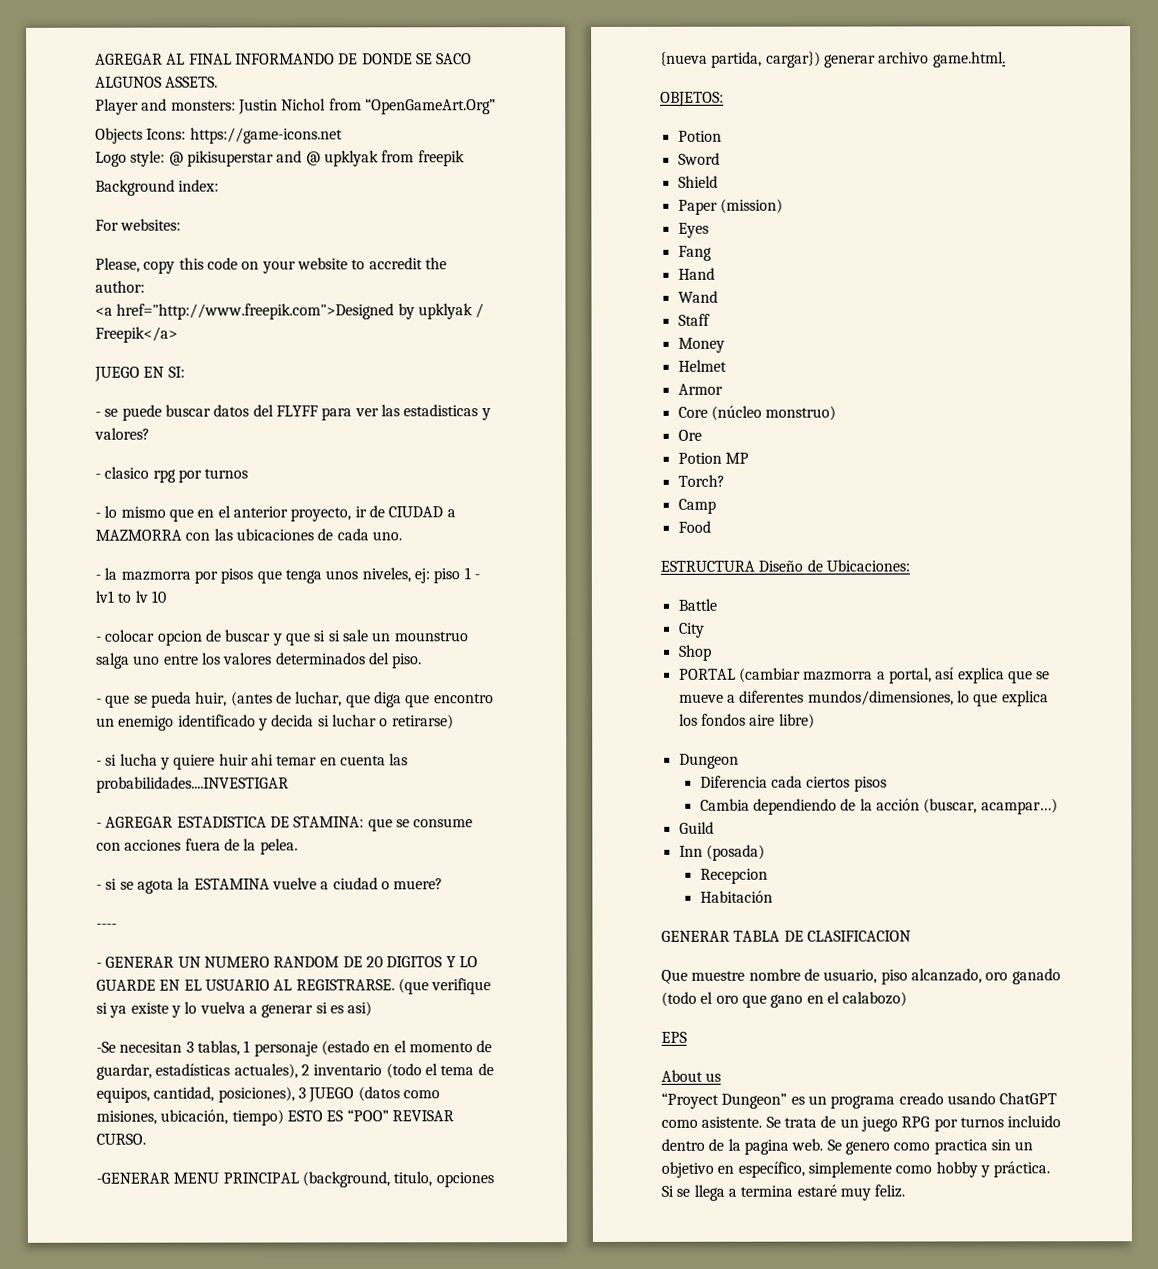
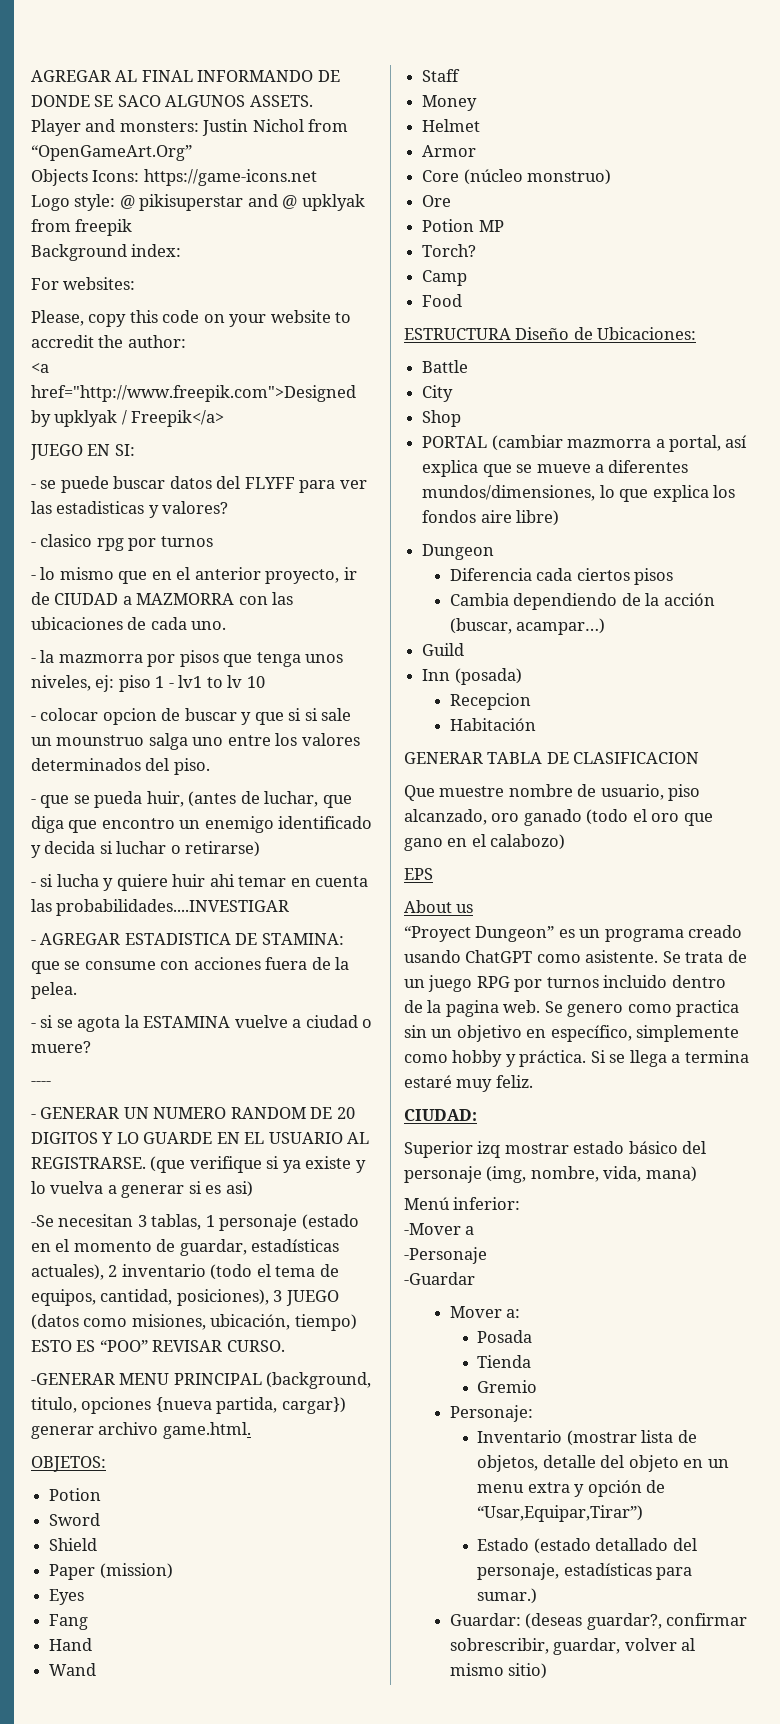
+ CIUDAD:
+ Superior izq mostrar estado básico del personaje (img, nombre, vida, mana)
+ Menú inferior:
+ -Mover a
+ -Personaje
+ -Guardar
+ Mover a:
+ Posada
+ Tienda
+ Gremio
+ Personaje:
+ Inventario (mostrar lista de objetos, detalle del objeto en un menu extra y opción de “Usar,Equipar,Tirar”)
+ Estado (estado detallado del personaje, estadísticas para sumar.)
+ Guardar: (deseas guardar?, confirmar sobrescribir, guardar, volver al mismo sitio)

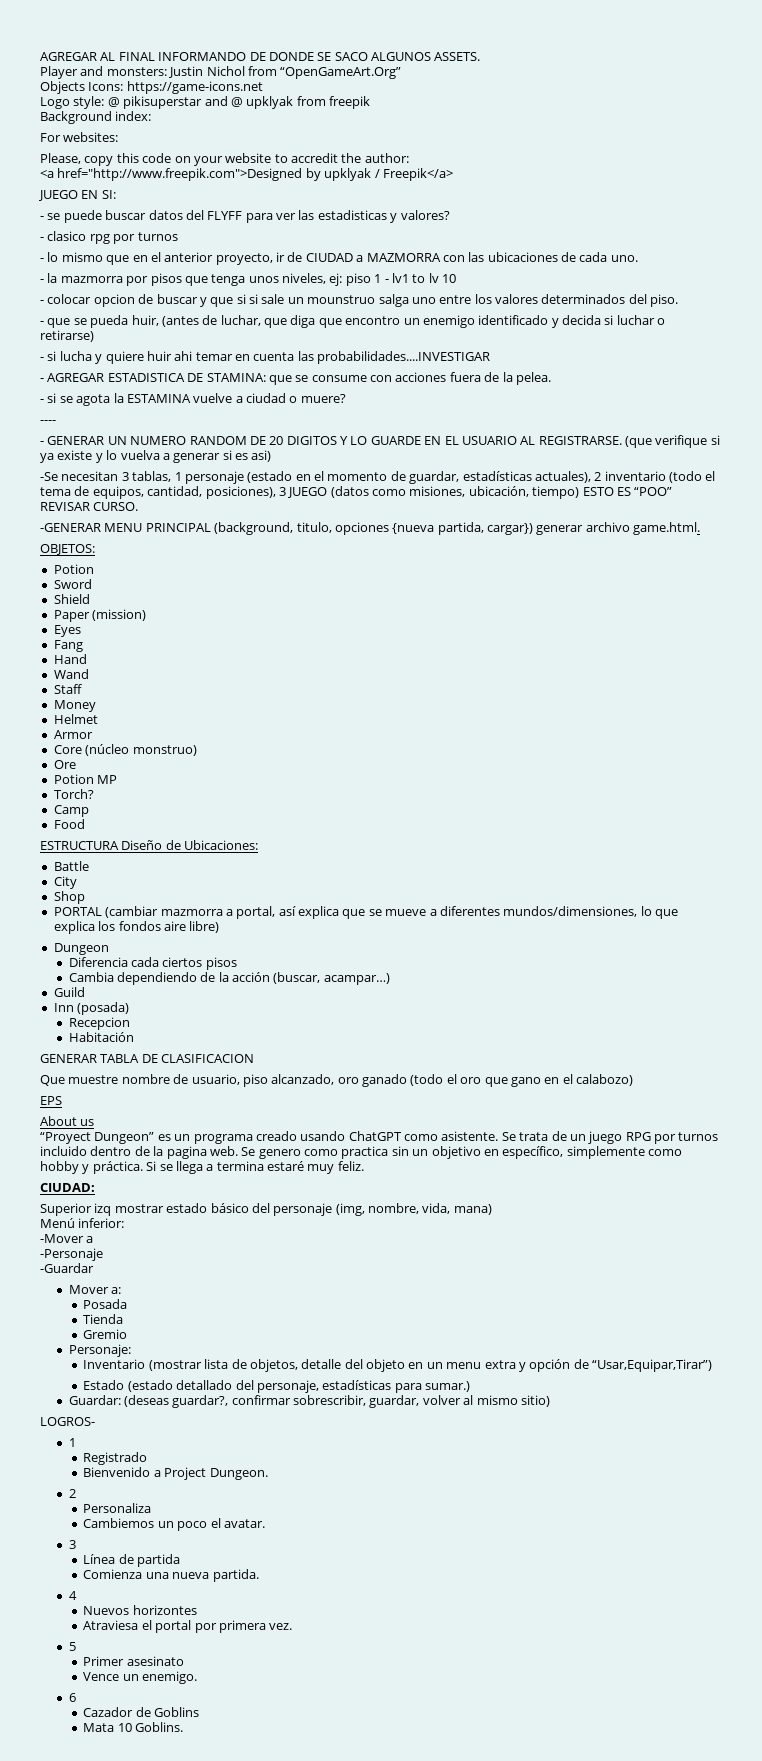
+ LOGROS-
+ 1
+ Registrado
+ Bienvenido a Project Dungeon.
+ 2
+ Personaliza
+ Cambiemos un poco el avatar.
+ 3
+ Línea de partida
+ Comienza una nueva partida.
+ 4
+ Nuevos horizontes
+ Atraviesa el portal por primera vez.
+ 5
+ Primer asesinato
+ Vence un enemigo.
+ 6
+ Cazador de Goblins
+ Mata 10 Goblins.

